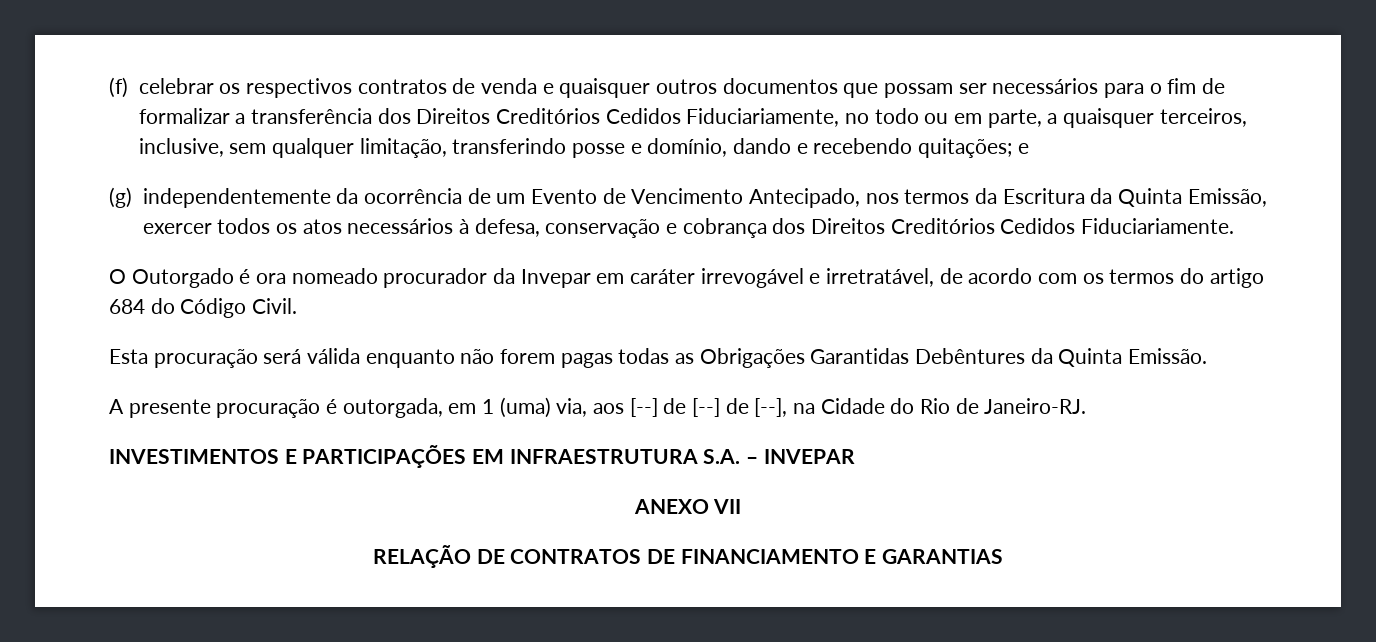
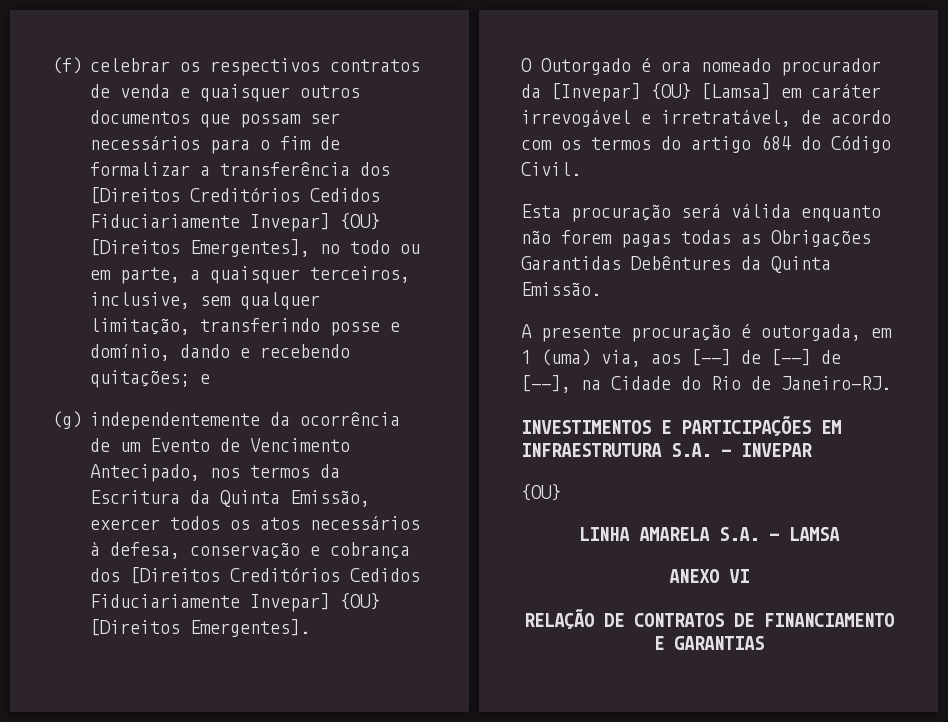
- (f) celebrar os respectivos contratos de venda e quaisquer outros documentos que possam ser necessários para o fim de formalizar a transferência dos Direitos Creditórios Cedidos Fiduciariamente, no todo ou em parte, a quaisquer terceiros, inclusive, sem qualquer limitação, transferindo posse e domínio, dando e recebendo quitações; e
+ (f) celebrar os respectivos contratos de venda e quaisquer outros documentos que possam ser necessários para o fim de formalizar a transferência dos [Direitos Creditórios Cedidos Fiduciariamente Invepar] {OU} [Direitos Emergentes], no todo ou em parte, a quaisquer terceiros, inclusive, sem qualquer limitação, transferindo posse e domínio, dando e recebendo quitações; e
- (g) independentemente da ocorrência de um Evento de Vencimento Antecipado, nos termos da Escritura da Quinta Emissão, exercer todos os atos necessários à defesa, conservação e cobrança dos Direitos Creditórios Cedidos Fiduciariamente.
+ (g) independentemente da ocorrência de um Evento de Vencimento Antecipado, nos termos da Escritura da Quinta Emissão, exercer todos os atos necessários à defesa, conservação e cobrança dos [Direitos Creditórios Cedidos Fiduciariamente Invepar] {OU} [Direitos Emergentes].
- O Outorgado é ora nomeado procurador da Invepar em caráter irrevogável e irretratável, de acordo com os termos do artigo 684 do Código Civil.
+ O Outorgado é ora nomeado procurador da [Invepar] {OU} [Lamsa] em caráter irrevogável e irretratável, de acordo com os termos do artigo 684 do Código Civil.
  INVESTIMENTOS E PARTICIPAÇÕES EM INFRAESTRUTURA S.A. – INVEPAR
+ {OU}
+ LINHA AMARELA S.A. - LAMSA
- ANEXO VII
+ ANEXO VI

